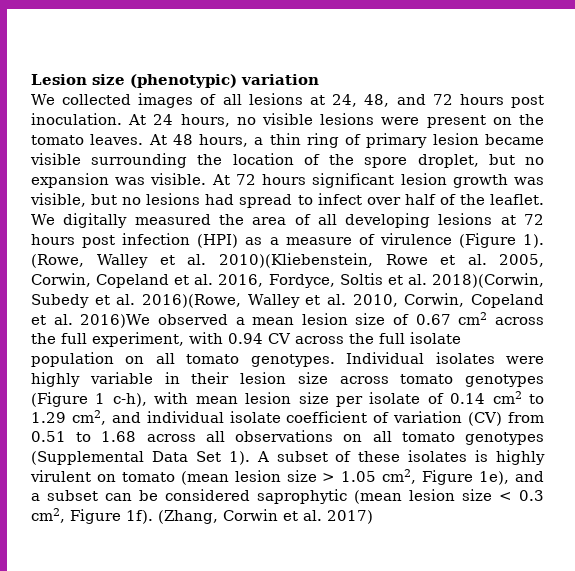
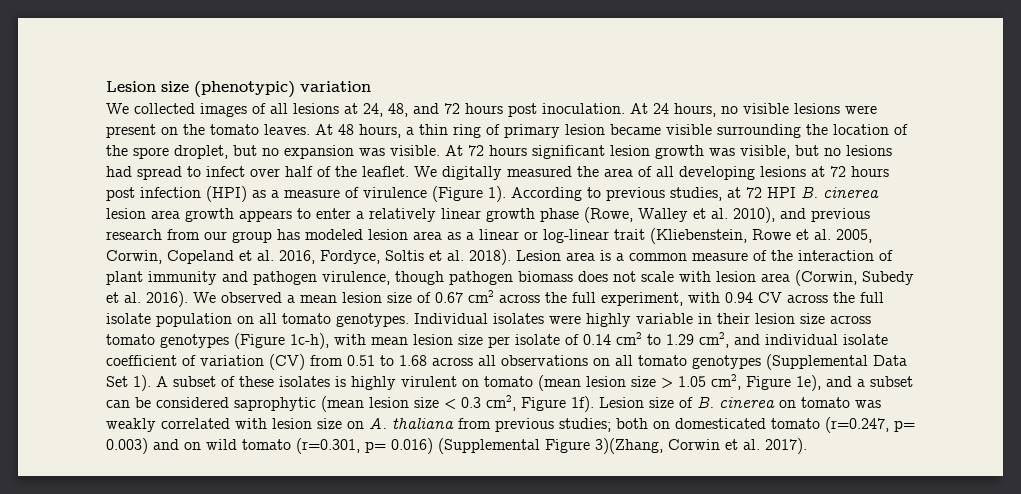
- (Rowe, Walley et al. 2010)(Kliebenstein, Rowe et al. 2005, Corwin, Copeland et al. 2016, Fordyce, Soltis et al. 2018)(Corwin, Subedy et al. 2016)(Rowe, Walley et al. 2010, Corwin, Copeland et al. 2016)We observed a mean lesion size of 0.67 cm2 across the full experiment, with 0.94 CV across the full isolate population on all tomato genotypes.
+ According to previous studies, at 72 HPI B. cinerea lesion area growth appears to enter a relatively linear growth phase (Rowe, Walley et al. 2010), and previous research from our group has modeled lesion area as a linear or log-linear trait (Kliebenstein, Rowe et al. 2005, Corwin, Copeland et al. 2016, Fordyce, Soltis et al. 2018). Lesion area is a common measure of the interaction of plant immunity and pathogen virulence, though pathogen biomass does not scale with lesion area (Corwin, Subedy et al. 2016). We observed a mean lesion size of 0.67 cm2 across the full experiment, with 0.94 CV across the full isolate population on all tomato genotypes.
- Individual isolates were highly variable in their lesion size across tomato genotypes (Figure 1 c-h), with mean lesion size per isolate of 0.14 cm2 to 1.29 cm2, and individual isolate coefficient of variation (CV) from 0.51 to 1.68 across all observations on all tomato genotypes (Supplemental Data Set 1).
+ Individual isolates were highly variable in their lesion size across tomato genotypes (Figure 1c-h), with mean lesion size per isolate of 0.14 cm2 to 1.29 cm2, and individual isolate coefficient of variation (CV) from 0.51 to 1.68 across all observations on all tomato genotypes (Supplemental Data Set 1).
- (Zhang, Corwin et al. 2017)
+ Lesion size of B. cinerea on tomato was weakly correlated with lesion size on A. thaliana from previous studies; both on domesticated tomato (r=0.247, p= 0.003) and on wild tomato (r=0.301, p= 0.016) (Supplemental Figure 3)(Zhang, Corwin et al. 2017).

